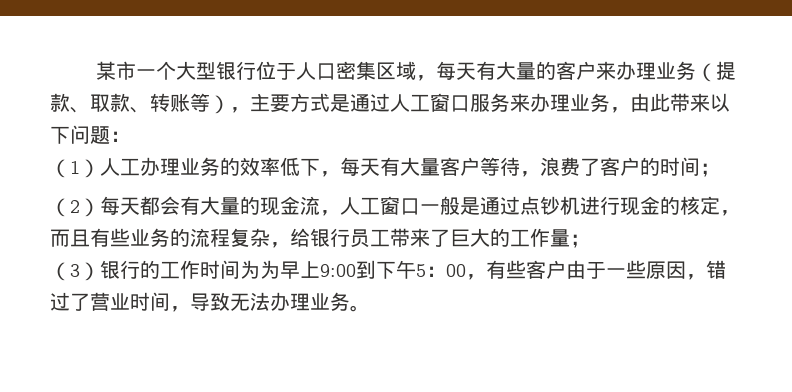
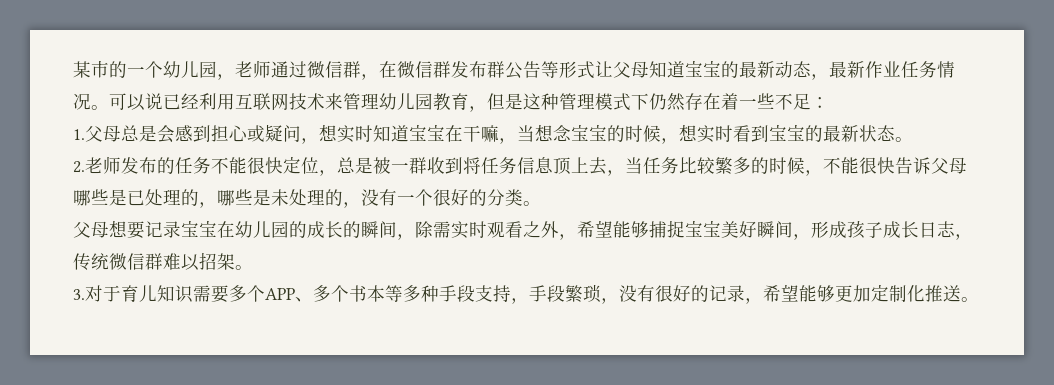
- 某市一个大型银行位于人口密集区域，每天有大量的客户来办理业务（提款、取款、转账等），主要方式是通过人工窗口服务来办理业务，由此带来以下问题：
- （1）人工办理业务的效率低下，每天有大量客户等待，浪费了客户的时间；
- （2）每天都会有大量的现金流，人工窗口一般是通过点钞机进行现金的核定，而且有些业务的流程复杂，给银行员工带来了巨大的工作量；
- （3）银行的工作时间为为早上9:00到下午5：00，有些客户由于一些原因，错过了营业时间，导致无法办理业务。
+ 某市的一个幼儿园，老师通过微信群，在微信群发布群公告等形式让父母知道宝宝的最新动态，最新作业任务情况。可以说已经利用互联网技术来管理幼儿园教育，但是这种管理模式下仍然存在着一些不足：
+ 1.父母总是会感到担心或疑问，想实时知道宝宝在干嘛，当想念宝宝的时候，想实时看到宝宝的最新状态。
+ 2.老师发布的任务不能很快定位，总是被一群收到将任务信息顶上去，当任务比较繁多的时候，不能很快告诉父母哪些是已处理的，哪些是未处理的，没有一个很好的分类。
+ 父母想要记录宝宝在幼儿园的成长的瞬间，除需实时观看之外，希望能够捕捉宝宝美好瞬间，形成孩子成长日志，传统微信群难以招架。
+ 3.对于育儿知识需要多个APP、多个书本等多种手段支持，手段繁琐，没有很好的记录，希望能够更加定制化推送。

